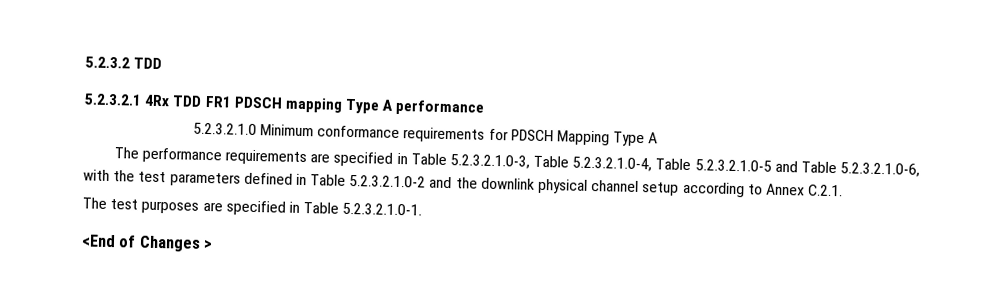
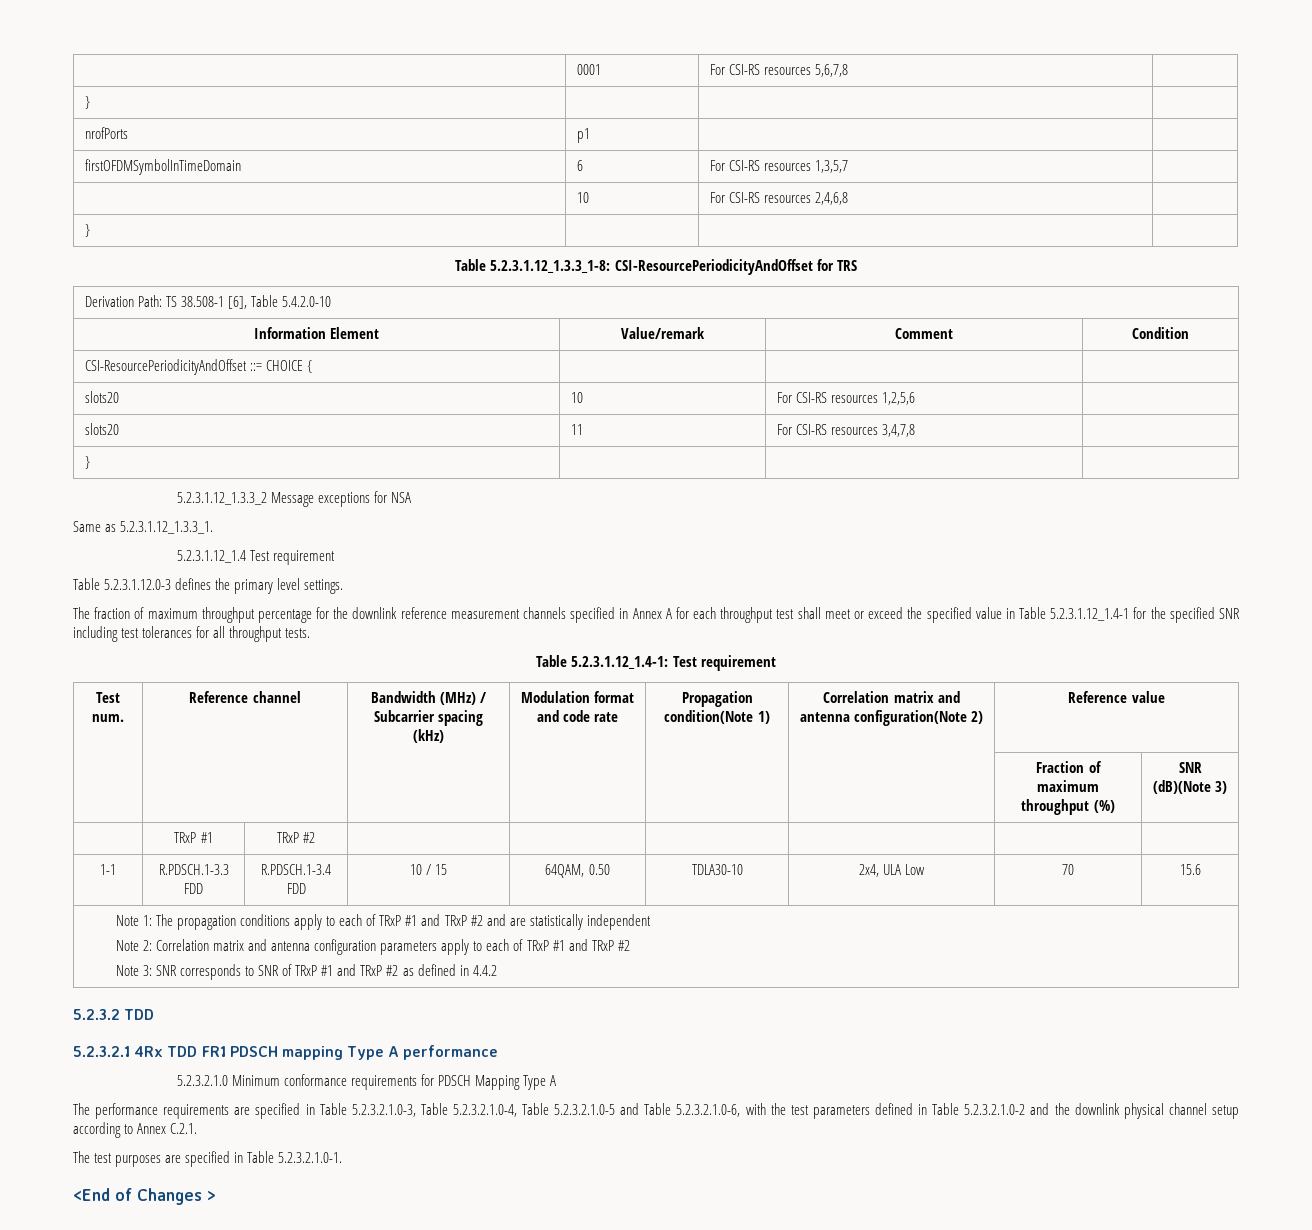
+ | 0001 | For CSI-RS resources 5,6,7,8 |
+ } | | |
+ nrofPorts | p1 | |
+ firstOFDMSymbolInTimeDomain | 6 | For CSI-RS resources 1,3,5,7 |
+ | 10 | For CSI-RS resources 2,4,6,8 |
+ } | | |
+ Table 5.2.3.1.12_1.3.3_1-8: CSI-ResourcePeriodicityAndOffset for TRS
+ Derivation Path: TS 38.508-1 [6], Table 5.4.2.0-10
+ Information Element | Value/remark | Comment | Condition
+ CSI-ResourcePeriodicityAndOffset ::= CHOICE { | | |
+ slots20 | 10 | For CSI-RS resources 1,2,5,6 |
+ slots20 | 11 | For CSI-RS resources 3,4,7,8 |
+ } | | |
+ 5.2.3.1.12_1.3.3_2 Message exceptions for NSA
+ Same as 5.2.3.1.12_1.3.3_1.
+ 5.2.3.1.12_1.4 Test requirement
+ Table 5.2.3.1.12.0-3 defines the primary level settings.
+ The fraction of maximum throughput percentage for the downlink reference measurement channels specified in Annex A for each throughput test shall meet or exceed the specified value in Table 5.2.3.1.12_1.4-1 for the specified SNR including test tolerances for all throughput tests.
+ Table 5.2.3.1.12_1.4-1: Test requirement
+ Test num. | Reference channel | Bandwidth (MHz) / Subcarrier spacing (kHz) | Modulation format and code rate | Propagation condition(Note 1) | Correlation matrix and antenna configuration(Note 2) | Reference value
+ | | | | | | Fraction of maximum throughput (%) | SNR (dB)(Note 3)
+ | TRxP #1 | TRxP #2 | | | | | |
+ 1-1 | R.PDSCH.1-3.3 FDD | R.PDSCH.1-3.4 FDD | 10 / 15 | 64QAM, 0.50 | TDLA30-10 | 2x4, ULA Low | 70 | 15.6
+ Note 1: The propagation conditions apply to each of TRxP #1 and TRxP #2 and are statistically independent
+ Note 2: Correlation matrix and antenna configuration parameters apply to each of TRxP #1 and TRxP #2
+ Note 3: SNR corresponds to SNR of TRxP #1 and TRxP #2 as defined in 4.4.2

